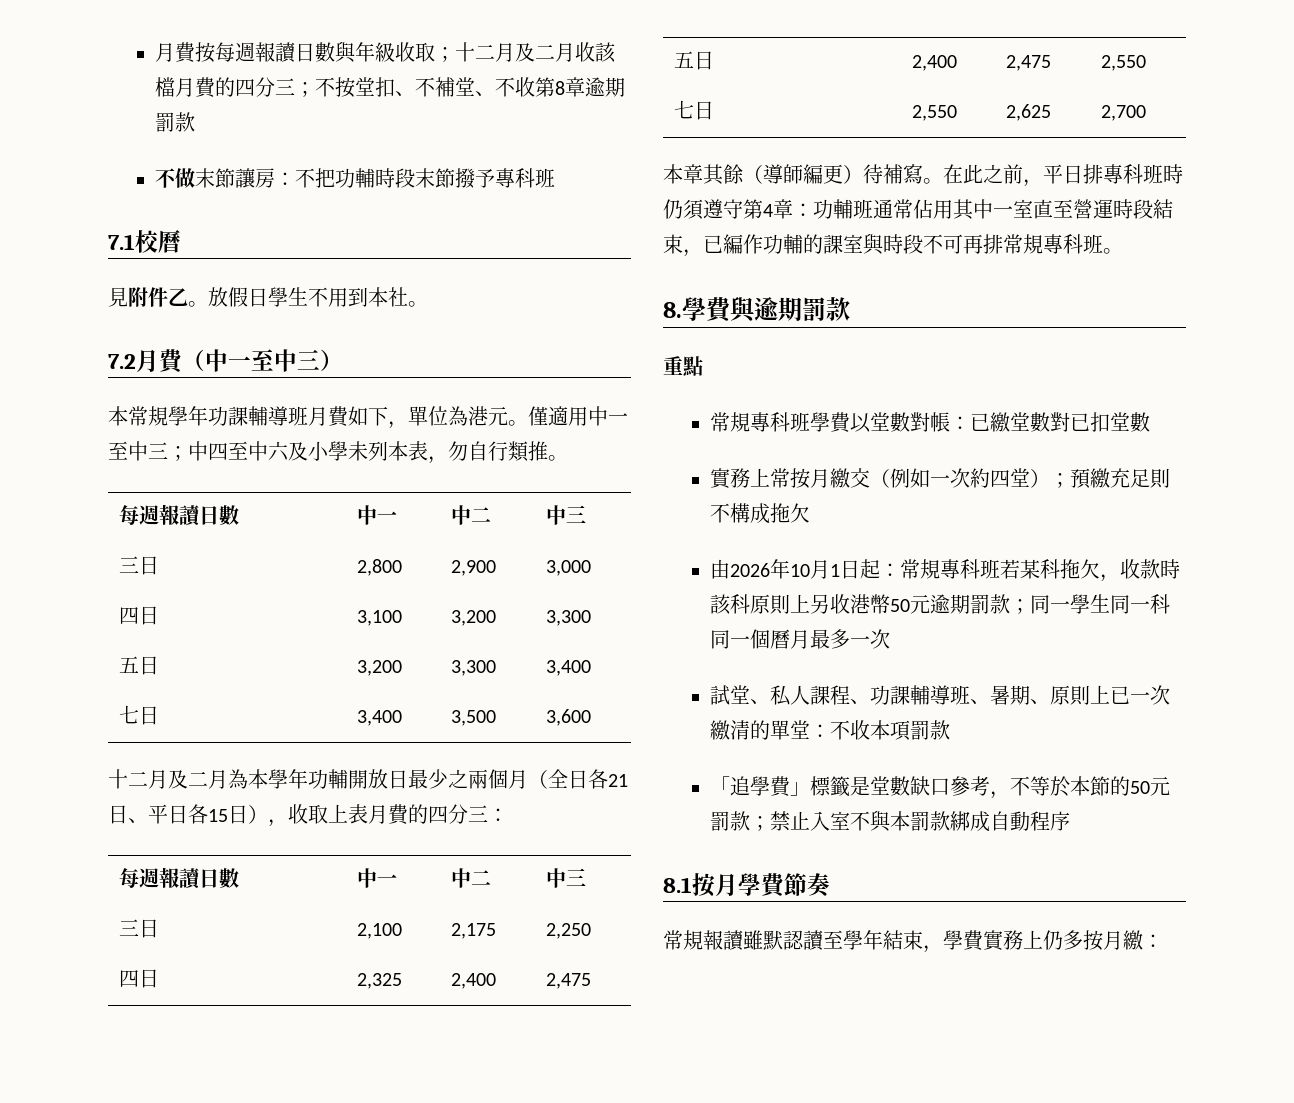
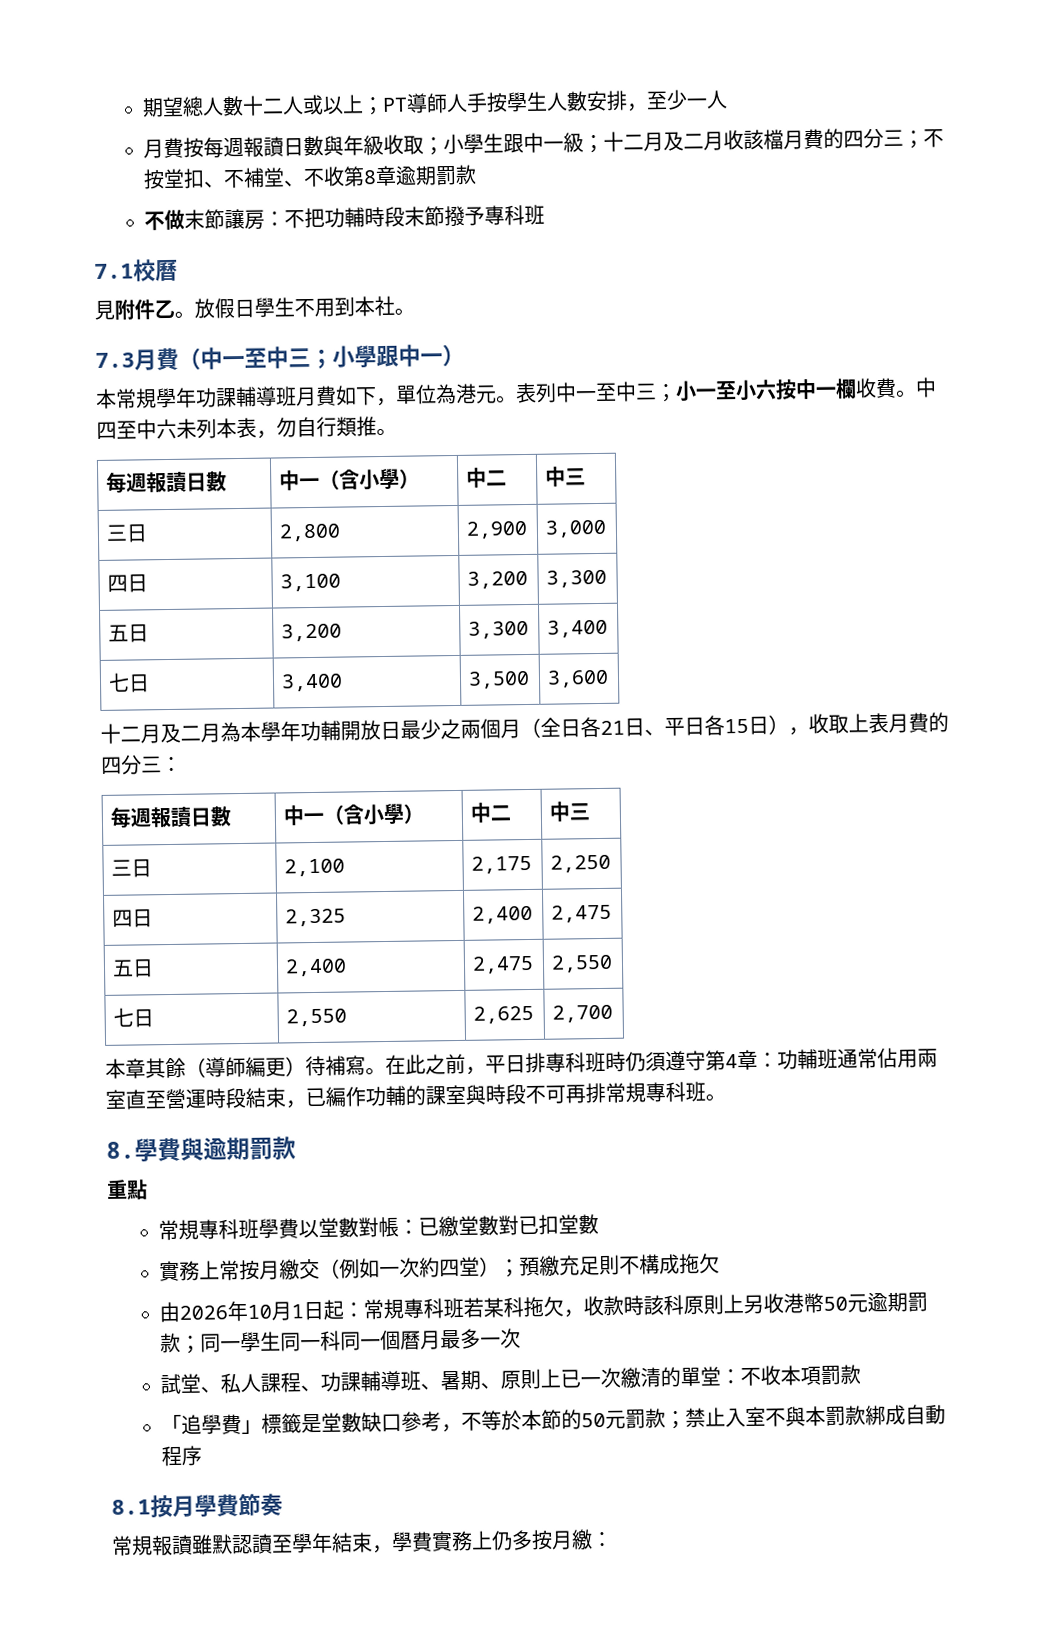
+ 期望總人數十二人或以上；PT導師人手按學生人數安排，至少一人
- 月費按每週報讀日數與年級收取；十二月及二月收該檔月費的四分三；不按堂扣、不補堂、不收第8章逾期罰款
+ 月費按每週報讀日數與年級收取；小學生跟中一級；十二月及二月收該檔月費的四分三；不按堂扣、不補堂、不收第8章逾期罰款
- 7.2月費（中一至中三）
+ 7.3月費（中一至中三；小學跟中一）
- 僅適用中一至中三；中四至中六及小學未列本表，勿自行類推。
- 每週報讀日數 | 中一 | 中二 | 中三
+ 表列中一至中三；小一至小六按中一欄收費。中四至中六未列本表，勿自行類推。
+ 每週報讀日數 | 中一（含小學） | 中二 | 中三
  十二月及二月為本學年功輔開放日最少之兩個月（全日各21日、平日各15日），收取上表月費的四分三：
- 每週報讀日數 | 中一 | 中二 | 中三
+ 每週報讀日數 | 中一（含小學） | 中二 | 中三
- 在此之前，平日排專科班時仍須遵守第4章：功輔班通常佔用其中一室直至營運時段結束，已編作功輔的課室與時段不可再排常規專科班。
+ 在此之前，平日排專科班時仍須遵守第4章：功輔班通常佔用兩室直至營運時段結束，已編作功輔的課室與時段不可再排常規專科班。

